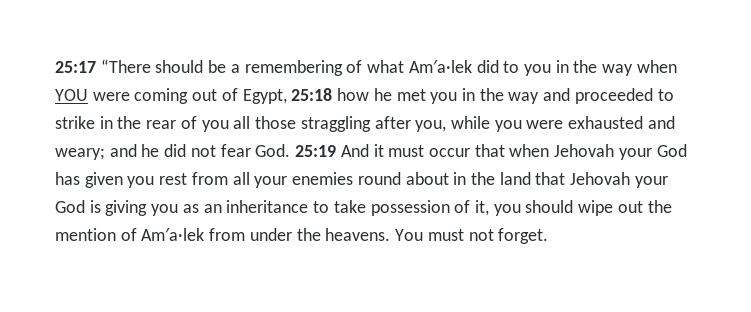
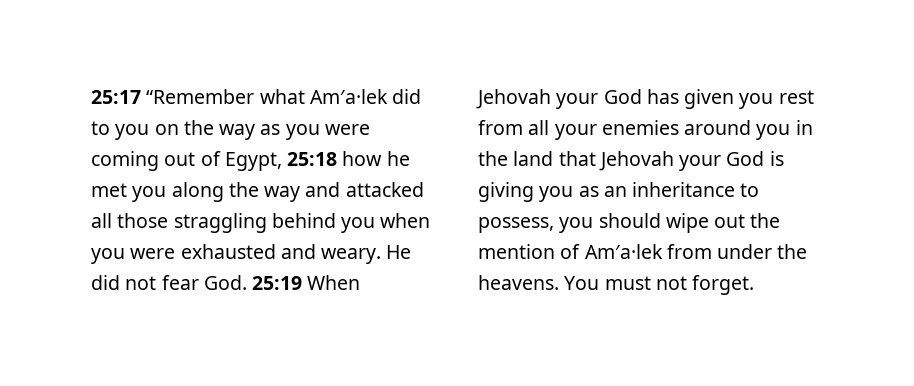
- 25:17 “There should be a remembering of what Am′a·lek did to you in the way when YOU were coming out of Egypt, 25:18 how he met you in the way and proceeded to strike in the rear of you all those straggling after you, while you were exhausted and weary; and he did not fear God. 25:19 And it must occur that when Jehovah your God has given you rest from all your enemies round about in the land that Jehovah your God is giving you as an inheritance to take possession of it, you should wipe out the mention of Am′a·lek from under the heavens.
+ 25:17 “Remember what Am′a·lek did to you on the way as you were coming out of Egypt, 25:18 how he met you along the way and attacked all those straggling behind you when you were exhausted and weary. He did not fear God. 25:19 When Jehovah your God has given you rest from all your enemies around you in the land that Jehovah your God is giving you as an inheritance to possess, you should wipe out the mention of Am′a·lek from under the heavens.

